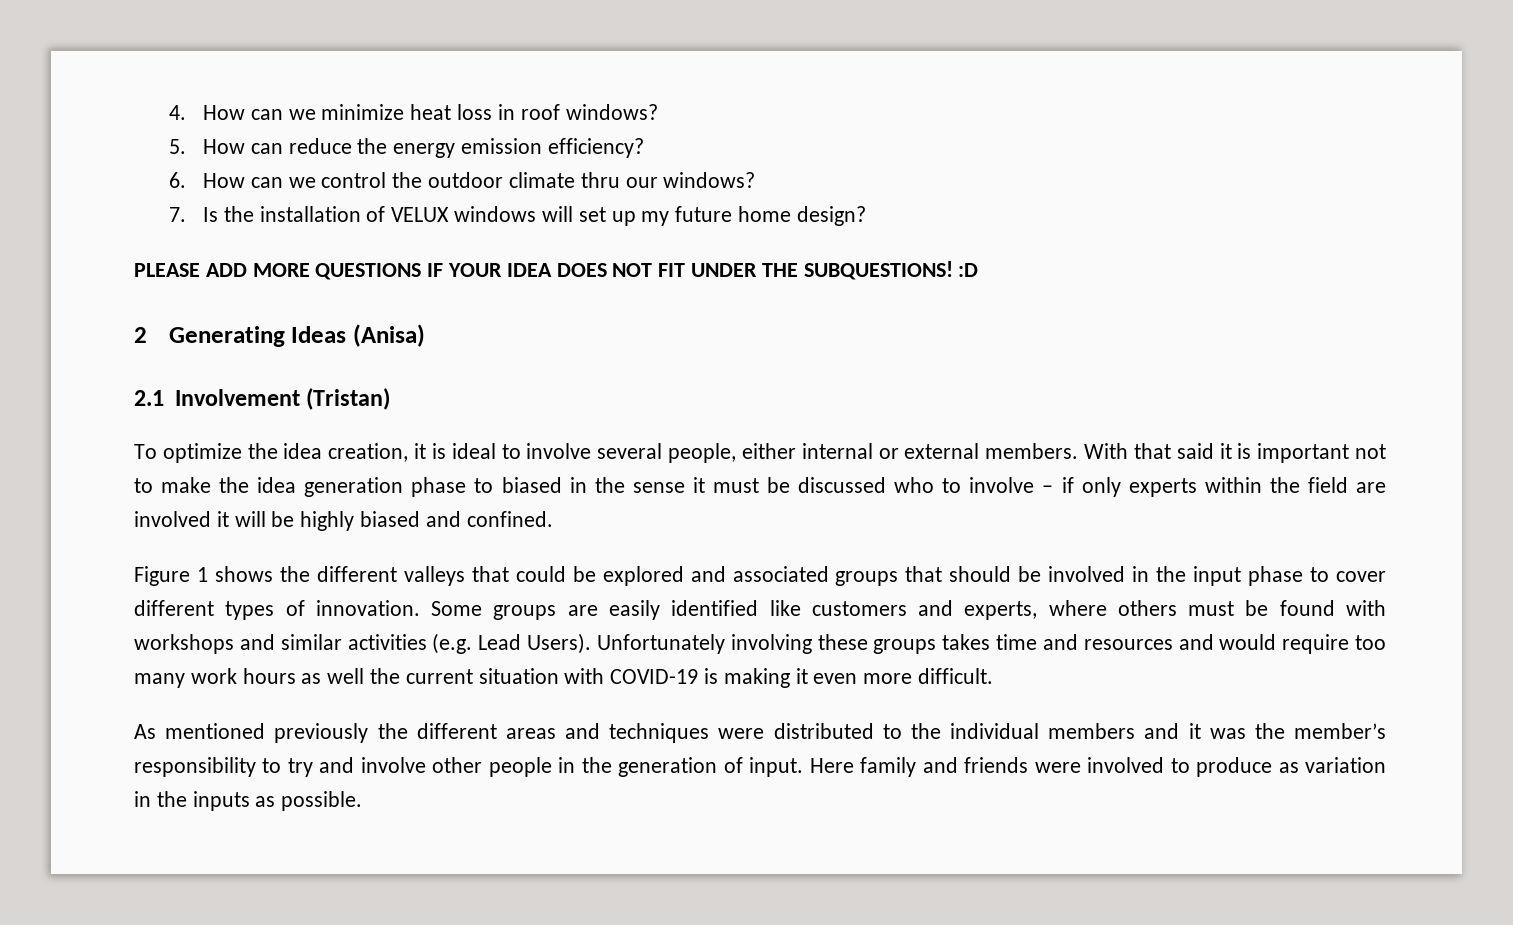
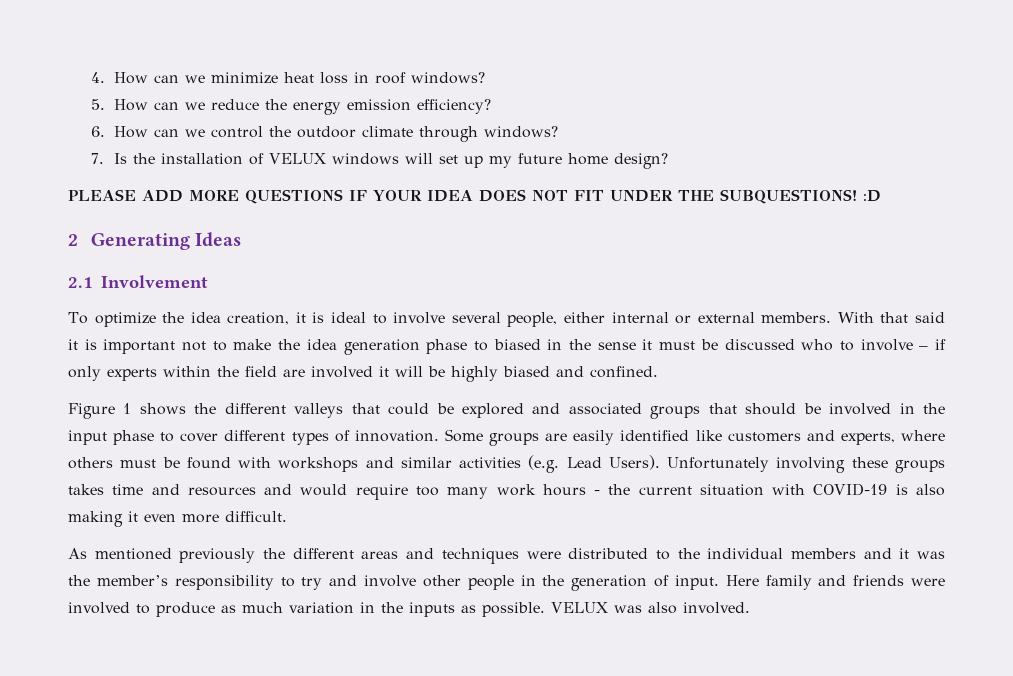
- 5. How can reduce the energy emission efficiency?
+ 5. How can we reduce the energy emission efficiency?
- 6. How can we control the outdoor climate thru our windows?
+ 6. How can we control the outdoor climate through windows?
- 2 Generating Ideas (Anisa)
+ 2 Generating Ideas
- 2.1 Involvement (Tristan)
+ 2.1 Involvement
- Unfortunately involving these groups takes time and resources and would require too many work hours as well the current situation with COVID-19 is making it even more difficult.
+ Unfortunately involving these groups takes time and resources and would require too many work hours - the current situation with COVID-19 is also making it even more difficult.
- Here family and friends were involved to produce as variation in the inputs as possible.
+ Here family and friends were involved to produce as much variation in the inputs as possible.
+ VELUX was also involved.

